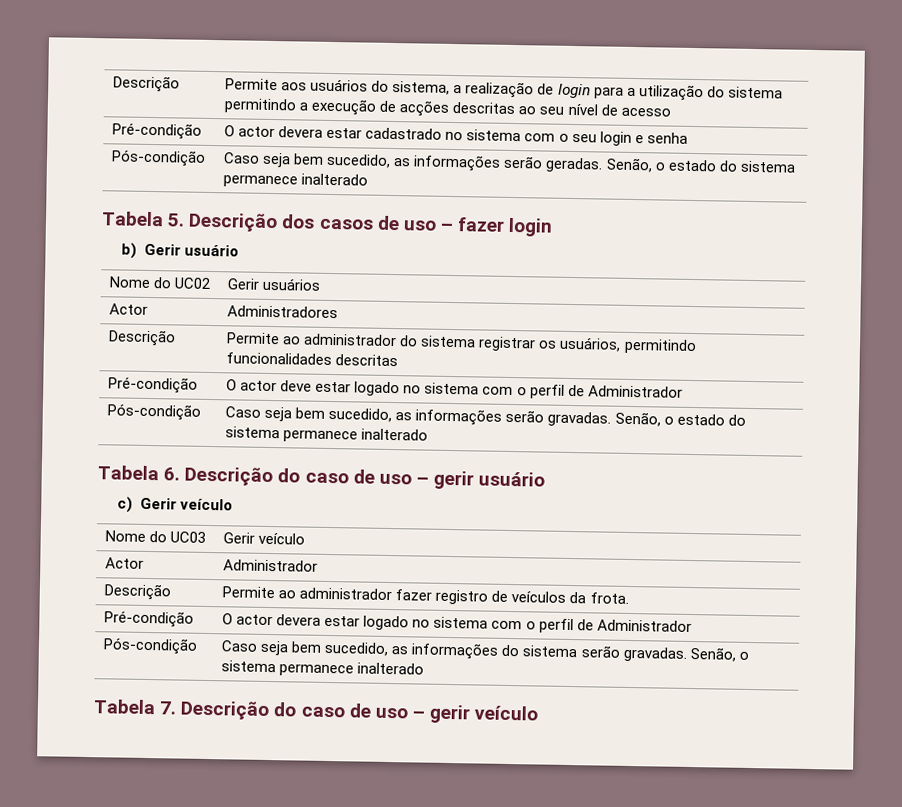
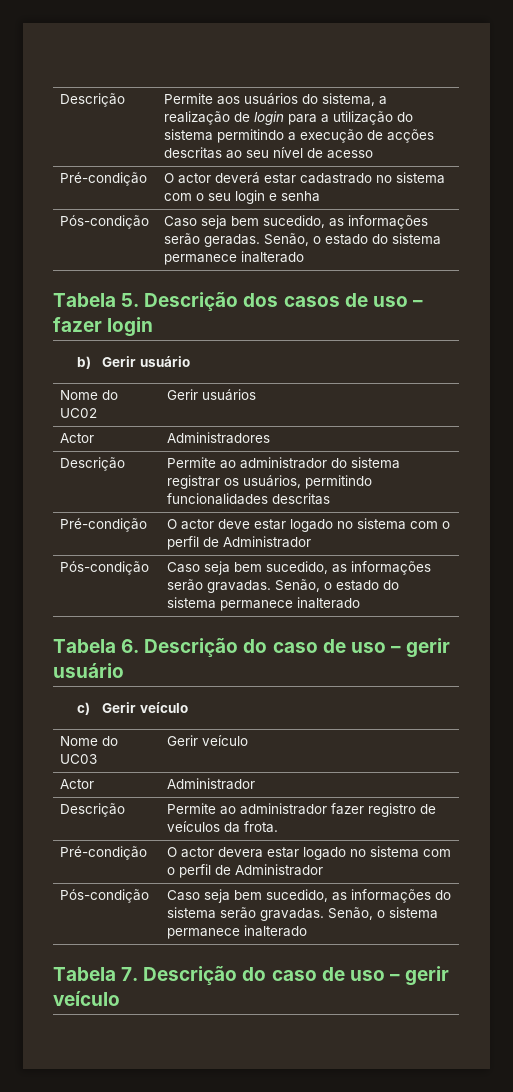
- Pré-condição | O actor devera estar cadastrado no sistema com o seu login e senha
+ Pré-condição | O actor deverá estar cadastrado no sistema com o seu login e senha

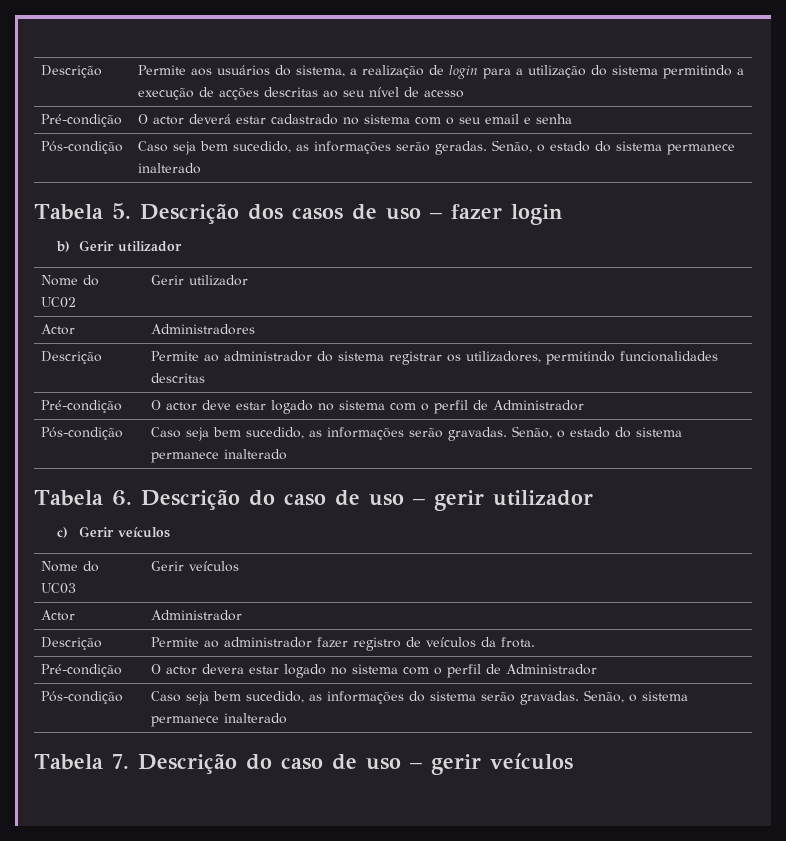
- Pré-condição | O actor deverá estar cadastrado no sistema com o seu login e senha
+ Pré-condição | O actor deverá estar cadastrado no sistema com o seu email e senha
- b) Gerir usuário
+ b) Gerir utilizador
- Nome do UC02 | Gerir usuários
+ Nome do UC02 | Gerir utilizador
- Descrição | Permite ao administrador do sistema registrar os usuários, permitindo funcionalidades descritas
+ Descrição | Permite ao administrador do sistema registrar os utilizadores, permitindo funcionalidades descritas
- Tabela 6. Descrição do caso de uso – gerir usuário
+ Tabela 6. Descrição do caso de uso – gerir utilizador
- c) Gerir veículo
+ c) Gerir veículos
- Nome do UC03 | Gerir veículo
+ Nome do UC03 | Gerir veículos
- Tabela 7. Descrição do caso de uso – gerir veículo
+ Tabela 7. Descrição do caso de uso – gerir veículos

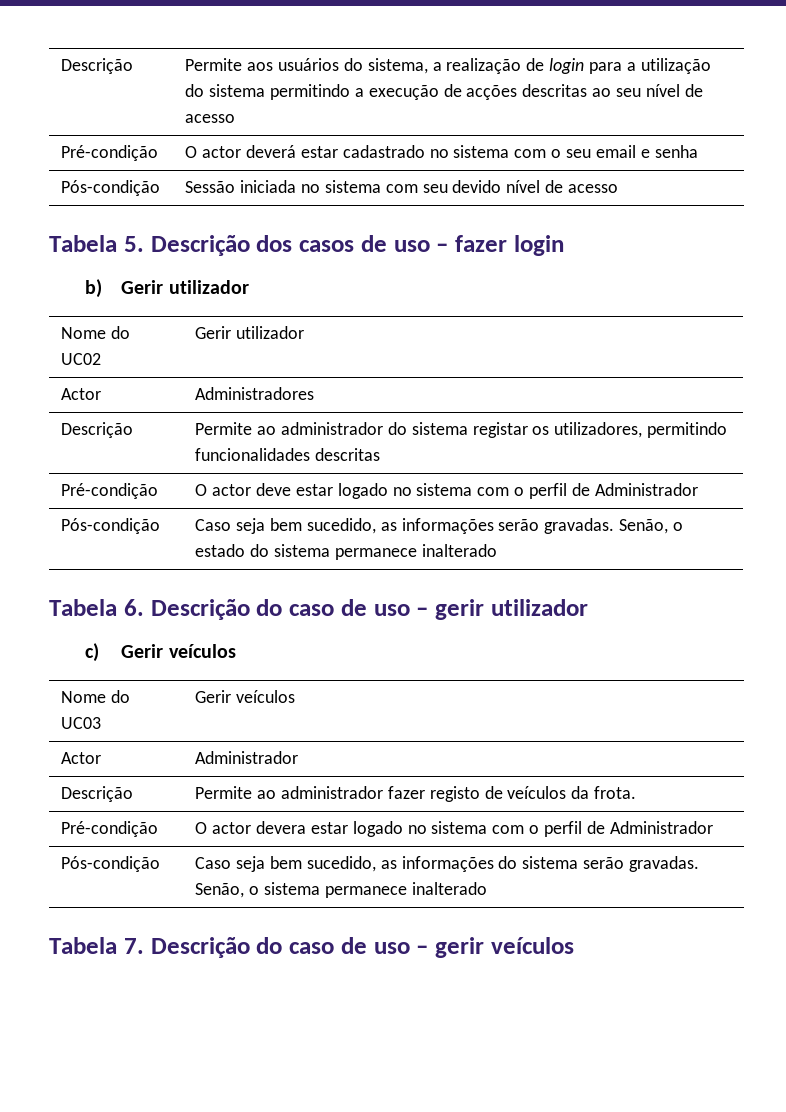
- Pós-condição | Caso seja bem sucedido, as informações serão geradas. Senão, o estado do sistema permanece inalterado
+ Pós-condição | Sessão iniciada no sistema com seu devido nível de acesso
- Descrição | Permite ao administrador do sistema registrar os utilizadores, permitindo funcionalidades descritas
+ Descrição | Permite ao administrador do sistema registar os utilizadores, permitindo funcionalidades descritas
- Descrição | Permite ao administrador fazer registro de veículos da frota.
+ Descrição | Permite ao administrador fazer registo de veículos da frota.

